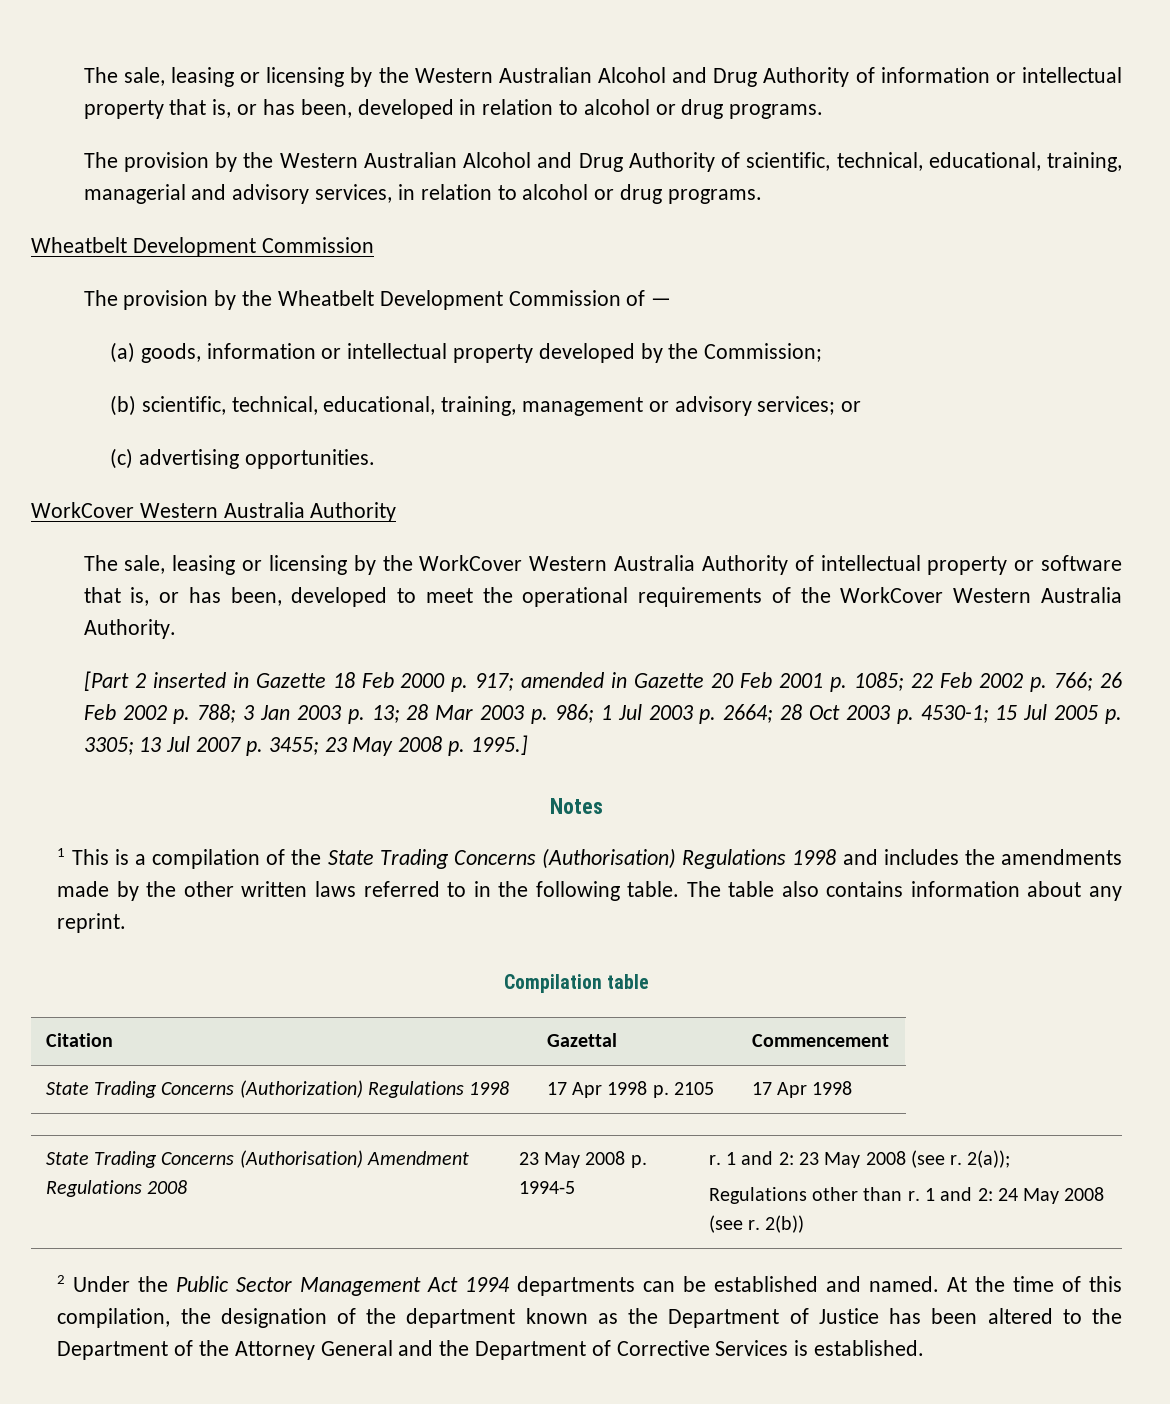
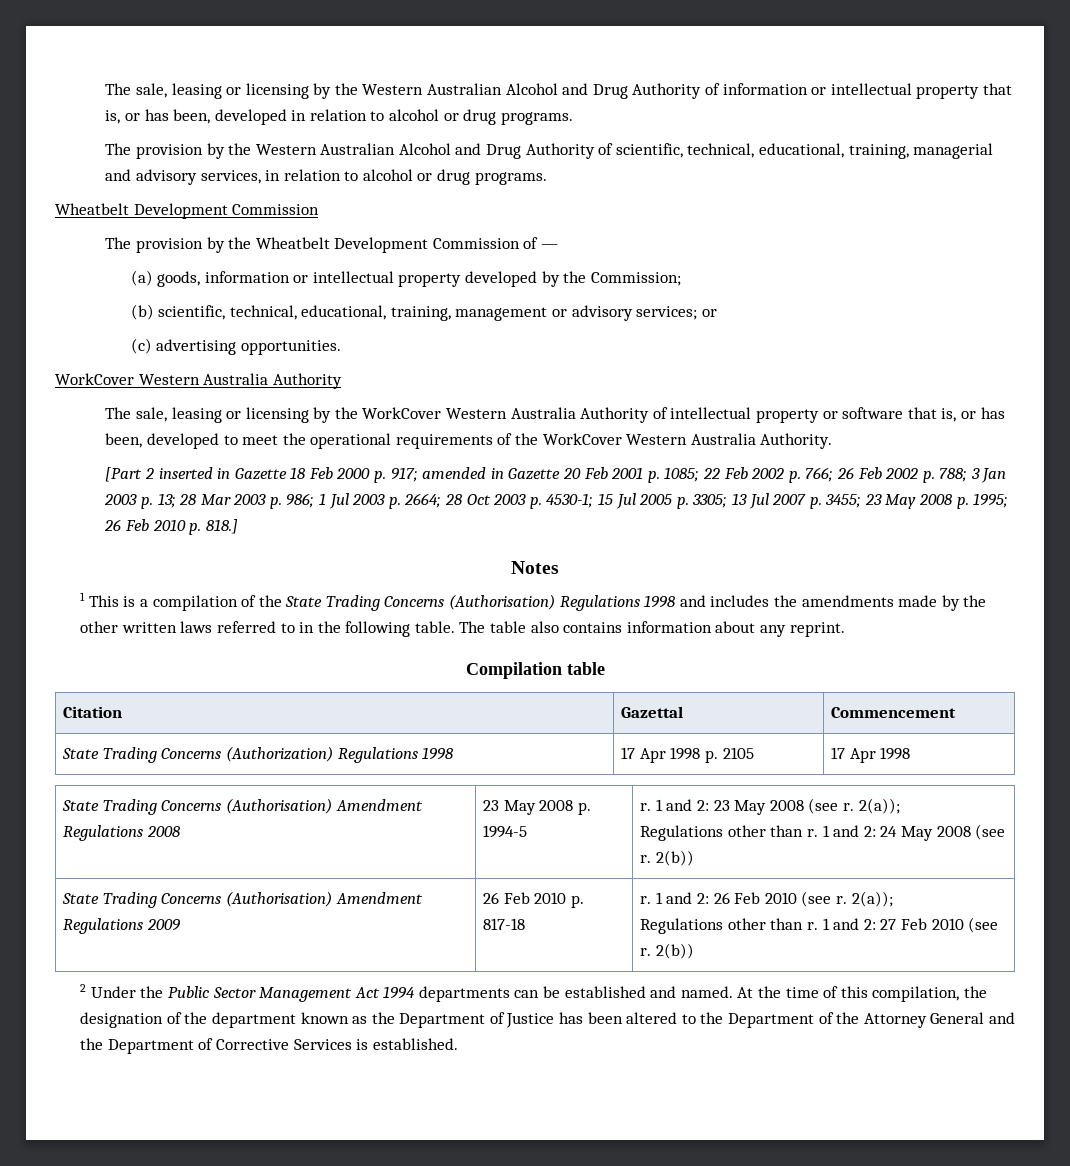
- 23 May 2008 p. 1995.]
+ 23 May 2008 p. 1995; 26 Feb 2010 p. 818.]
+ State Trading Concerns (Authorisation) Amendment Regulations 2009 | 26 Feb 2010 p. 817-18 | r. 1 and 2: 26 Feb 2010 (see r. 2(a));
+ Regulations other than r. 1 and 2: 27 Feb 2010 (see r. 2(b))

